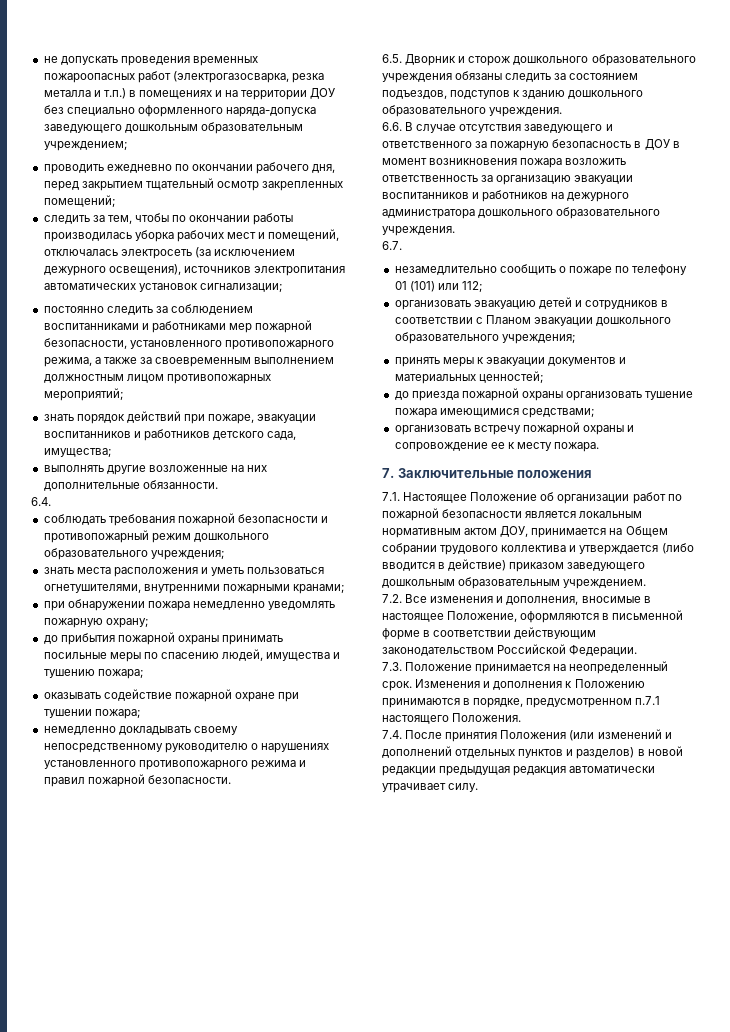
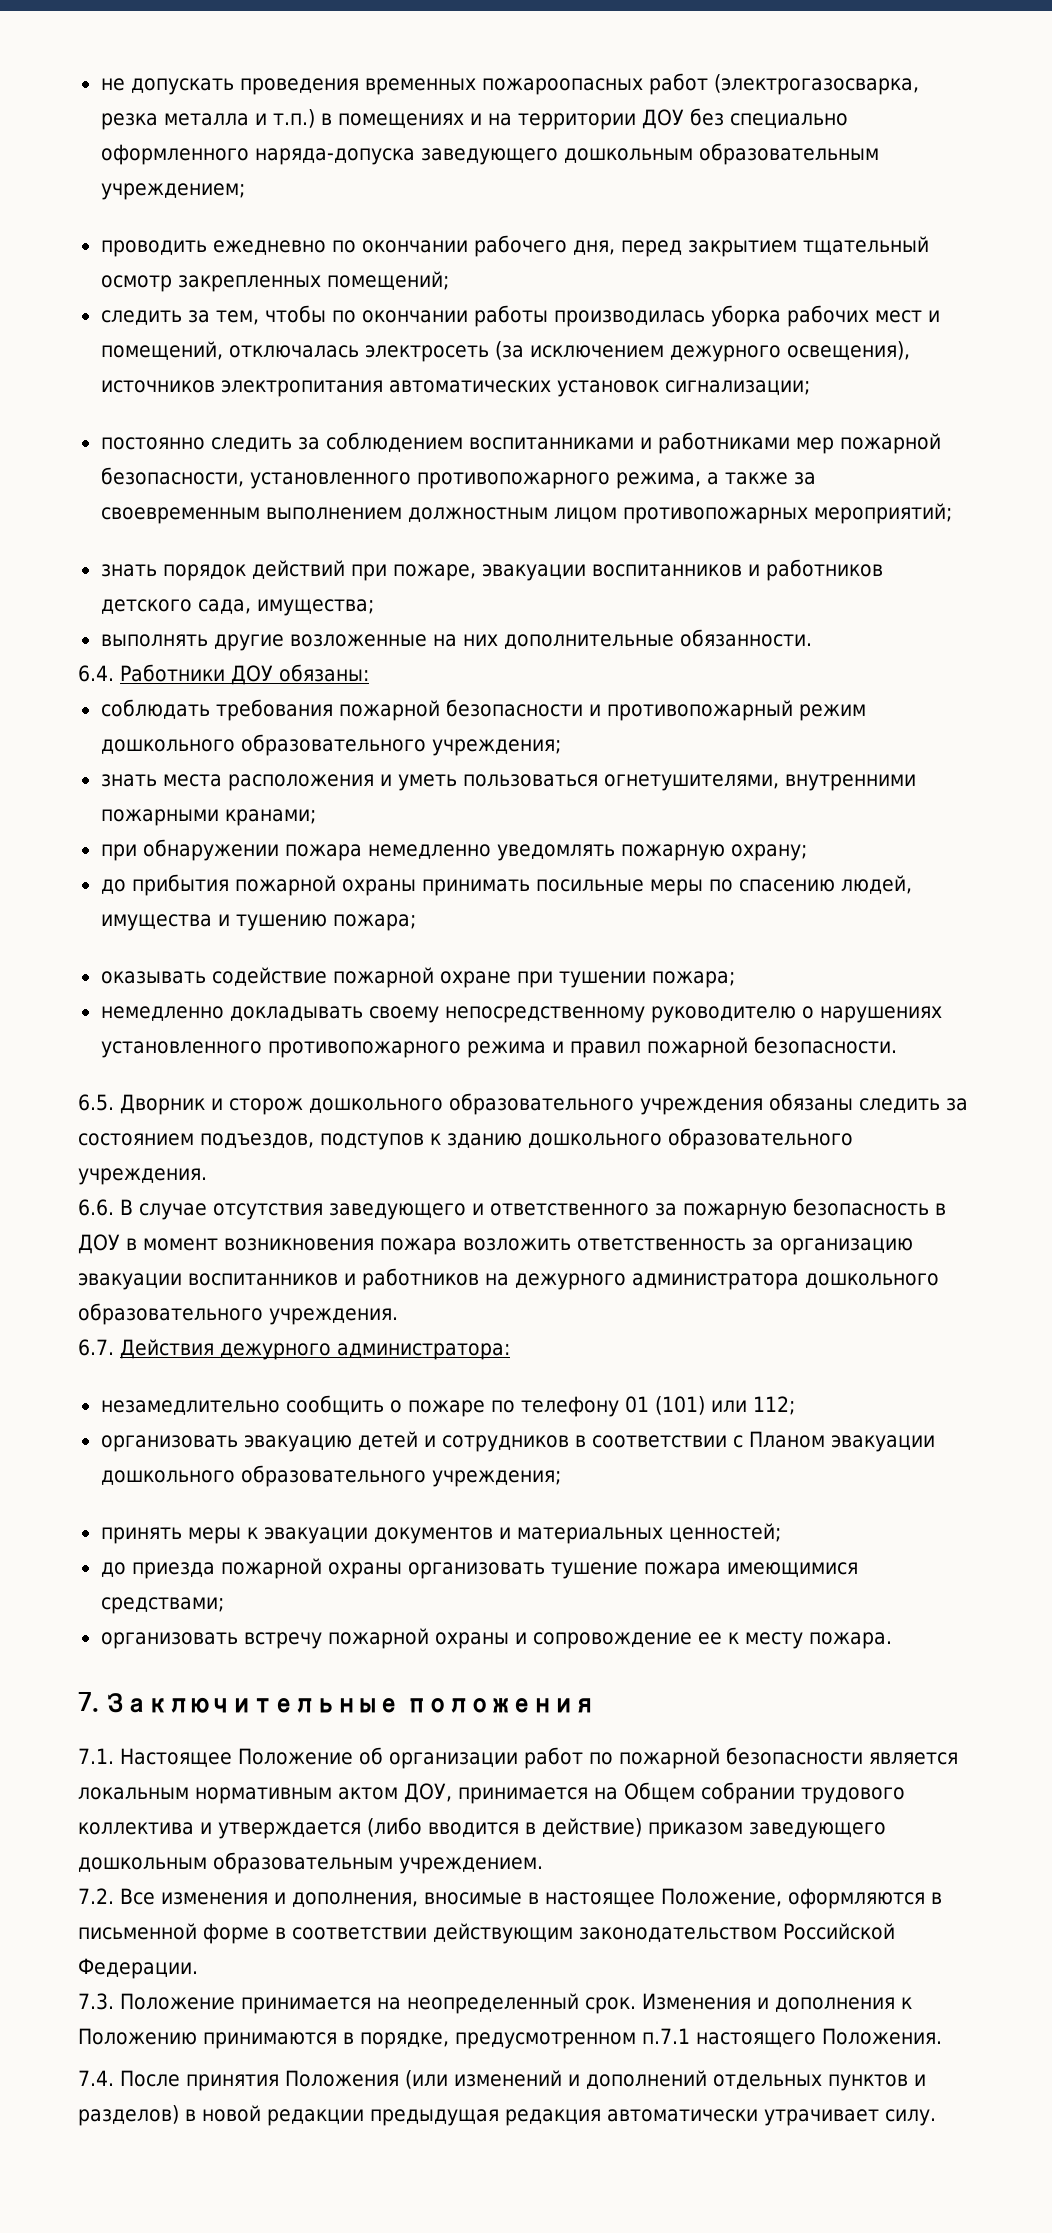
- 6.4.
+ 6.4. Работники ДОУ обязаны:
- 6.7.
+ 6.7. Действия дежурного администратора:

